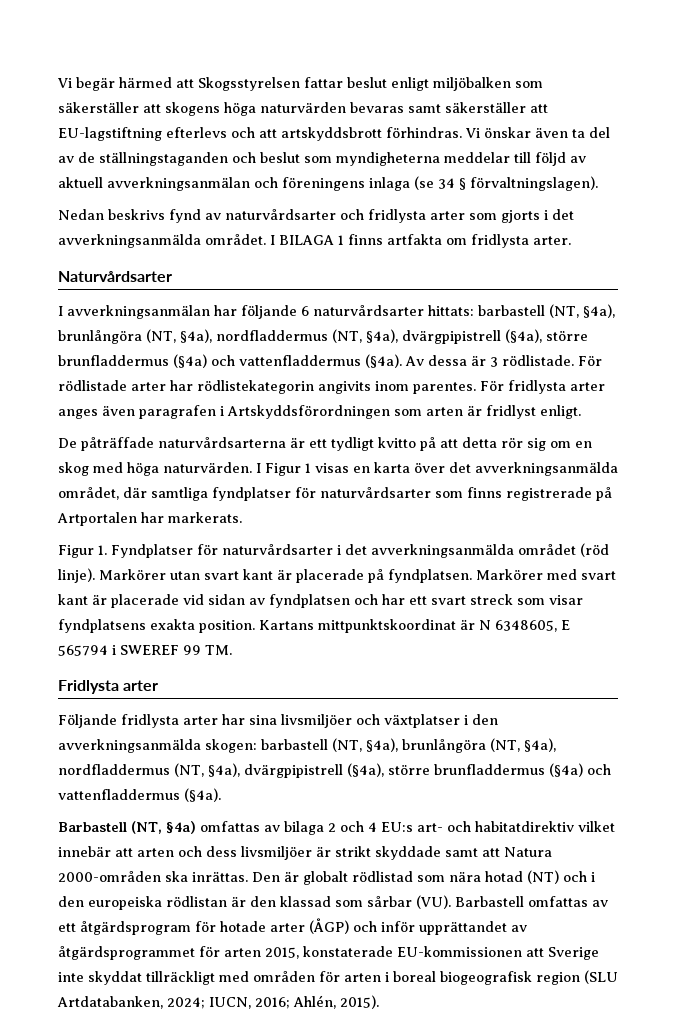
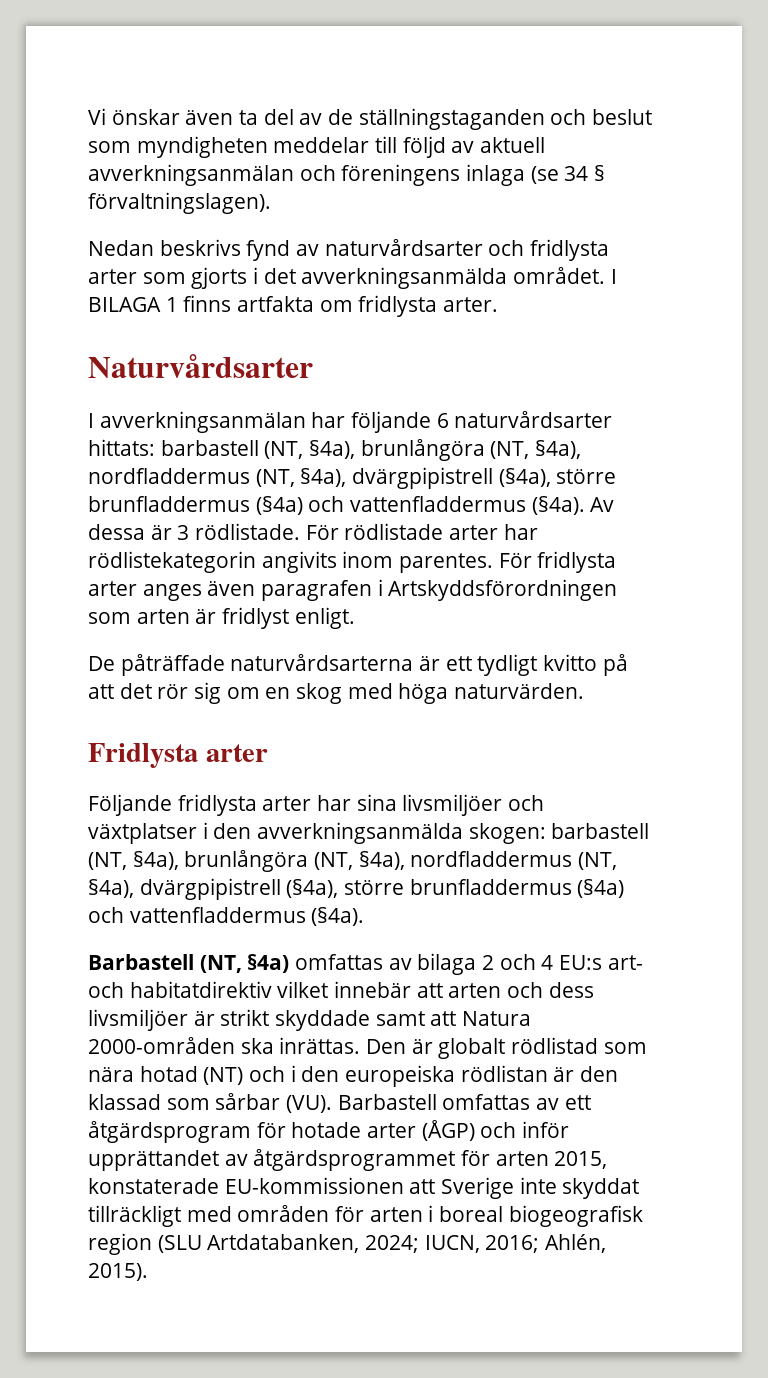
- Vi begär härmed att Skogsstyrelsen fattar beslut enligt miljöbalken som säkerställer att skogens höga naturvärden bevaras samt säkerställer att EU-lagstiftning efterlevs och att artskyddsbrott förhindras. Vi önskar även ta del av de ställningstaganden och beslut som myndigheterna meddelar till följd av aktuell avverkningsanmälan och föreningens inlaga (se 34 § förvaltningslagen).
+ Vi önskar även ta del av de ställningstaganden och beslut som myndigheten meddelar till följd av aktuell avverkningsanmälan och föreningens inlaga (se 34 § förvaltningslagen).
- De påträffade naturvårdsarterna är ett tydligt kvitto på att detta rör sig om en skog med höga naturvärden. I Figur 1 visas en karta över det avverkningsanmälda området, där samtliga fyndplatser för naturvårdsarter som finns registrerade på Artportalen har markerats.
- Figur 1. Fyndplatser för naturvårdsarter i det avverkningsanmälda området (röd linje). Markörer utan svart kant är placerade på fyndplatsen. Markörer med svart kant är placerade vid sidan av fyndplatsen och har ett svart streck som visar fyndplatsens exakta position. Kartans mittpunktskoordinat är N 6348605, E 565794 i SWEREF 99 TM.
+ De påträffade naturvårdsarterna är ett tydligt kvitto på att det rör sig om en skog med höga naturvärden.

